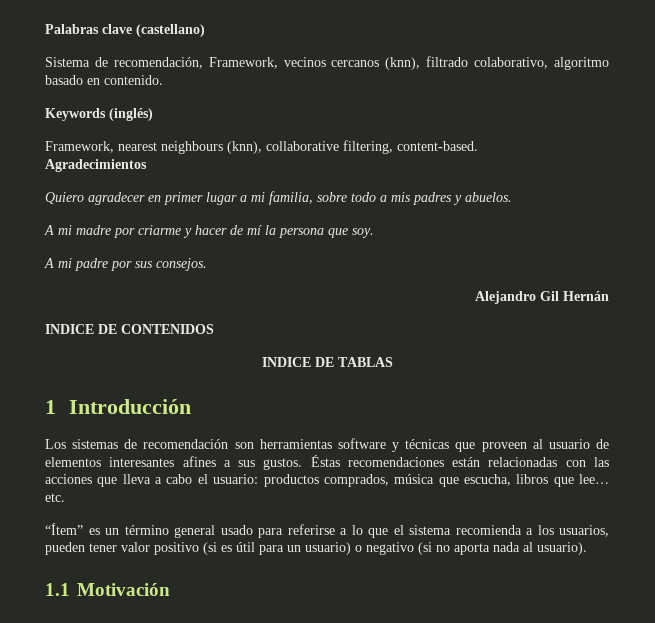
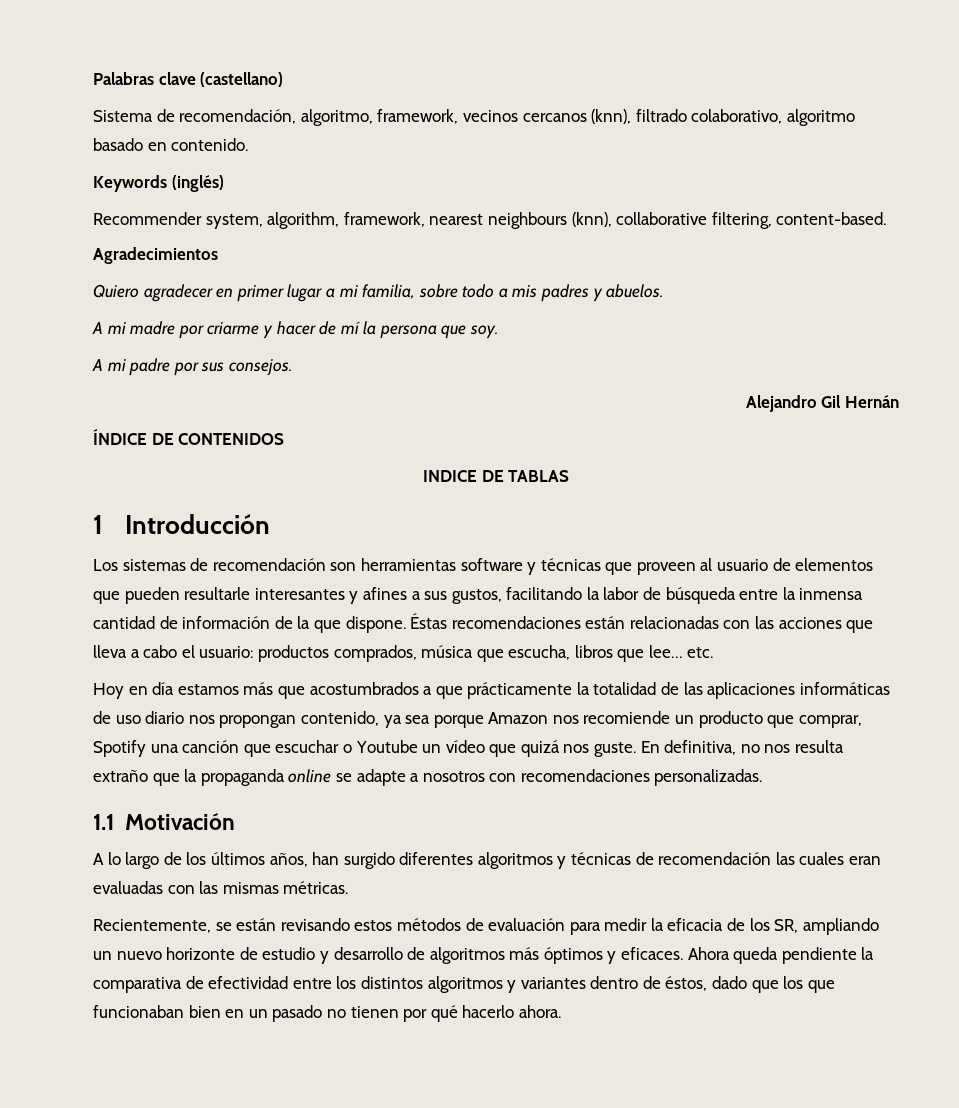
- Sistema de recomendación, Framework, vecinos cercanos (knn), filtrado colaborativo, algoritmo basado en contenido.
+ Sistema de recomendación, algoritmo, framework, vecinos cercanos (knn), filtrado colaborativo, algoritmo basado en contenido.
- Framework, nearest neighbours (knn), collaborative filtering, content-based.
+ Recommender system, algorithm, framework, nearest neighbours (knn), collaborative filtering, content-based.
- INDICE DE CONTENIDOS
+ ÍNDICE DE CONTENIDOS
- Los sistemas de recomendación son herramientas software y técnicas que proveen al usuario de elementos interesantes afines a sus gustos.
+ Los sistemas de recomendación son herramientas software y técnicas que proveen al usuario de elementos que pueden resultarle interesantes y afines a sus gustos, facilitando la labor de búsqueda entre la inmensa cantidad de información de la que dispone.
- “Ítem” es un término general usado para referirse a lo que el sistema recomienda a los usuarios, pueden tener valor positivo (si es útil para un usuario) o negativo (si no aporta nada al usuario).
+ Hoy en día estamos más que acostumbrados a que prácticamente la totalidad de las aplicaciones informáticas de uso diario nos propongan contenido, ya sea porque Amazon nos recomiende un producto que comprar, Spotify una canción que escuchar o Youtube un vídeo que quizá nos guste. En definitiva, no nos resulta extraño que la propaganda online se adapte a nosotros con recomendaciones personalizadas.
  1.1 Motivación
+ A lo largo de los últimos años, han surgido diferentes algoritmos y técnicas de recomendación las cuales eran evaluadas con las mismas métricas.
+ Recientemente, se están revisando estos métodos de evaluación para medir la eficacia de los SR, ampliando un nuevo horizonte de estudio y desarrollo de algoritmos más óptimos y eficaces. Ahora queda pendiente la comparativa de efectividad entre los distintos algoritmos y variantes dentro de éstos, dado que los que funcionaban bien en un pasado no tienen por qué hacerlo ahora.

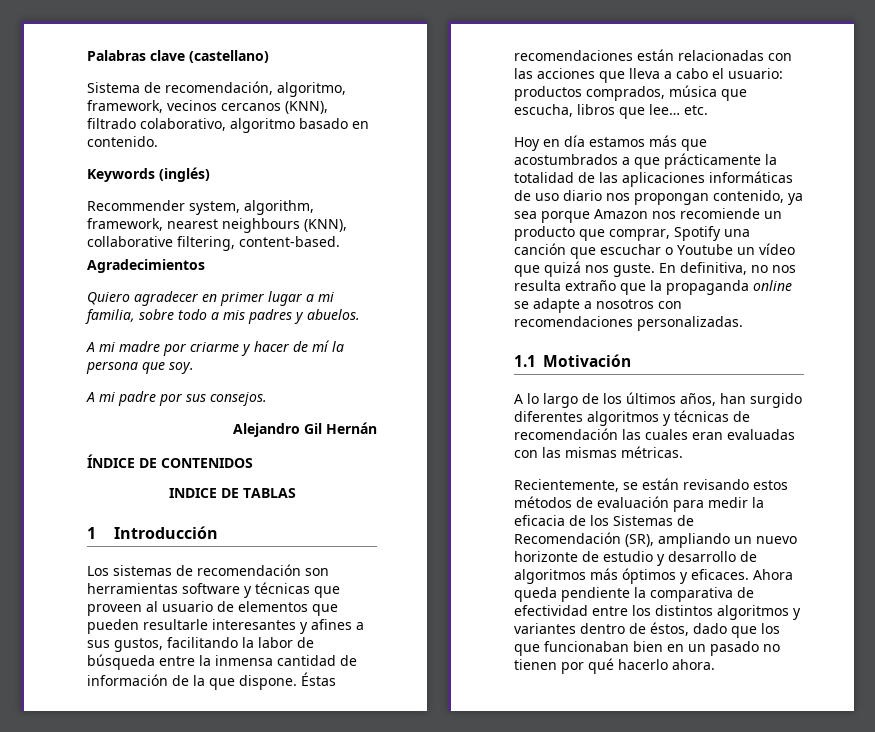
- Sistema de recomendación, algoritmo, framework, vecinos cercanos (knn), filtrado colaborativo, algoritmo basado en contenido.
+ Sistema de recomendación, algoritmo, framework, vecinos cercanos (KNN), filtrado colaborativo, algoritmo basado en contenido.
- Recommender system, algorithm, framework, nearest neighbours (knn), collaborative filtering, content-based.
+ Recommender system, algorithm, framework, nearest neighbours (KNN), collaborative filtering, content-based.
- Recientemente, se están revisando estos métodos de evaluación para medir la eficacia de los SR, ampliando un nuevo horizonte de estudio y desarrollo de algoritmos más óptimos y eficaces.
+ Recientemente, se están revisando estos métodos de evaluación para medir la eficacia de los Sistemas de Recomendación (SR), ampliando un nuevo horizonte de estudio y desarrollo de algoritmos más óptimos y eficaces.

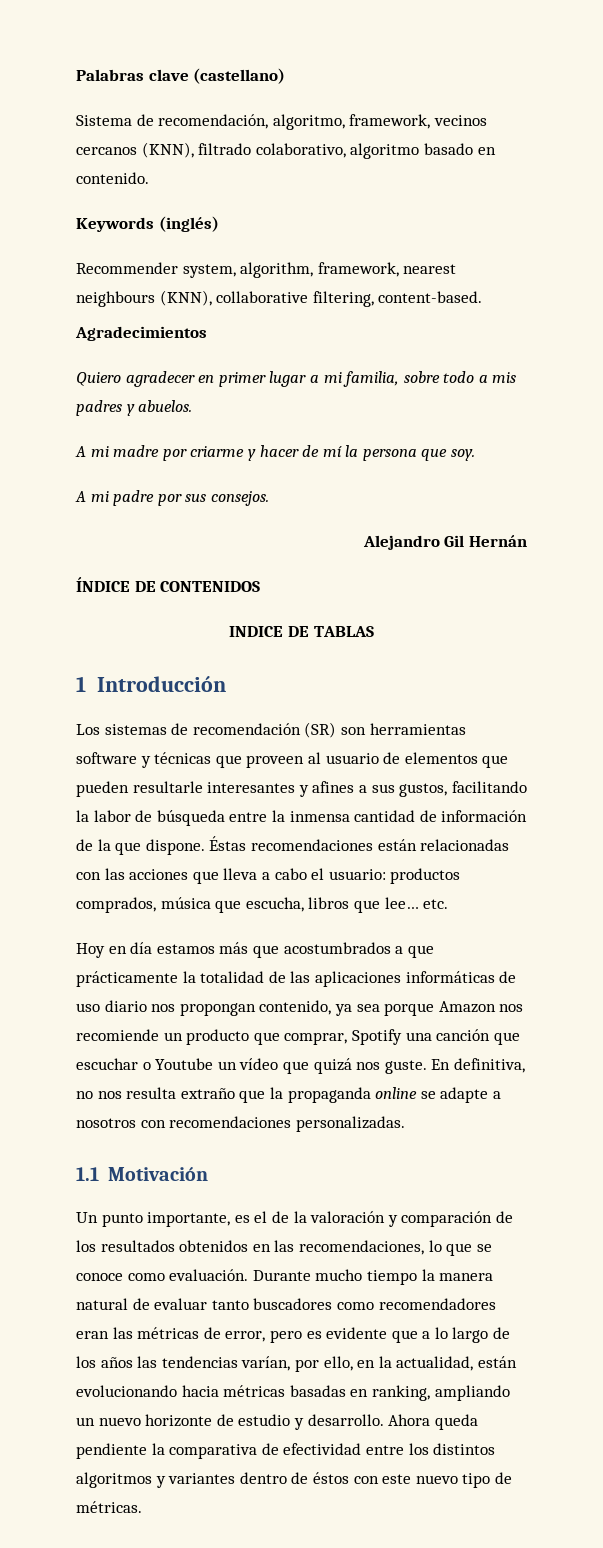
- Los sistemas de recomendación son herramientas software y técnicas que proveen al usuario de elementos que pueden resultarle interesantes y afines a sus gustos, facilitando la labor de búsqueda entre la inmensa cantidad de información de la que dispone.
+ Los sistemas de recomendación (SR) son herramientas software y técnicas que proveen al usuario de elementos que pueden resultarle interesantes y afines a sus gustos, facilitando la labor de búsqueda entre la inmensa cantidad de información de la que dispone.
- A lo largo de los últimos años, han surgido diferentes algoritmos y técnicas de recomendación las cuales eran evaluadas con las mismas métricas.
- Recientemente, se están revisando estos métodos de evaluación para medir la eficacia de los Sistemas de Recomendación (SR), ampliando un nuevo horizonte de estudio y desarrollo de algoritmos más óptimos y eficaces.
+ Un punto importante, es el de la valoración y comparación de los resultados obtenidos en las recomendaciones, lo que se conoce como evaluación. Durante mucho tiempo la manera natural de evaluar tanto buscadores como recomendadores eran las métricas de error, pero es evidente que a lo largo de los años las tendencias varían, por ello, en la actualidad, están evolucionando hacia métricas basadas en ranking, ampliando un nuevo horizonte de estudio y desarrollo.
- Ahora queda pendiente la comparativa de efectividad entre los distintos algoritmos y variantes dentro de éstos, dado que los que funcionaban bien en un pasado no tienen por qué hacerlo ahora.
+ Ahora queda pendiente la comparativa de efectividad entre los distintos algoritmos y variantes dentro de éstos con este nuevo tipo de métricas.

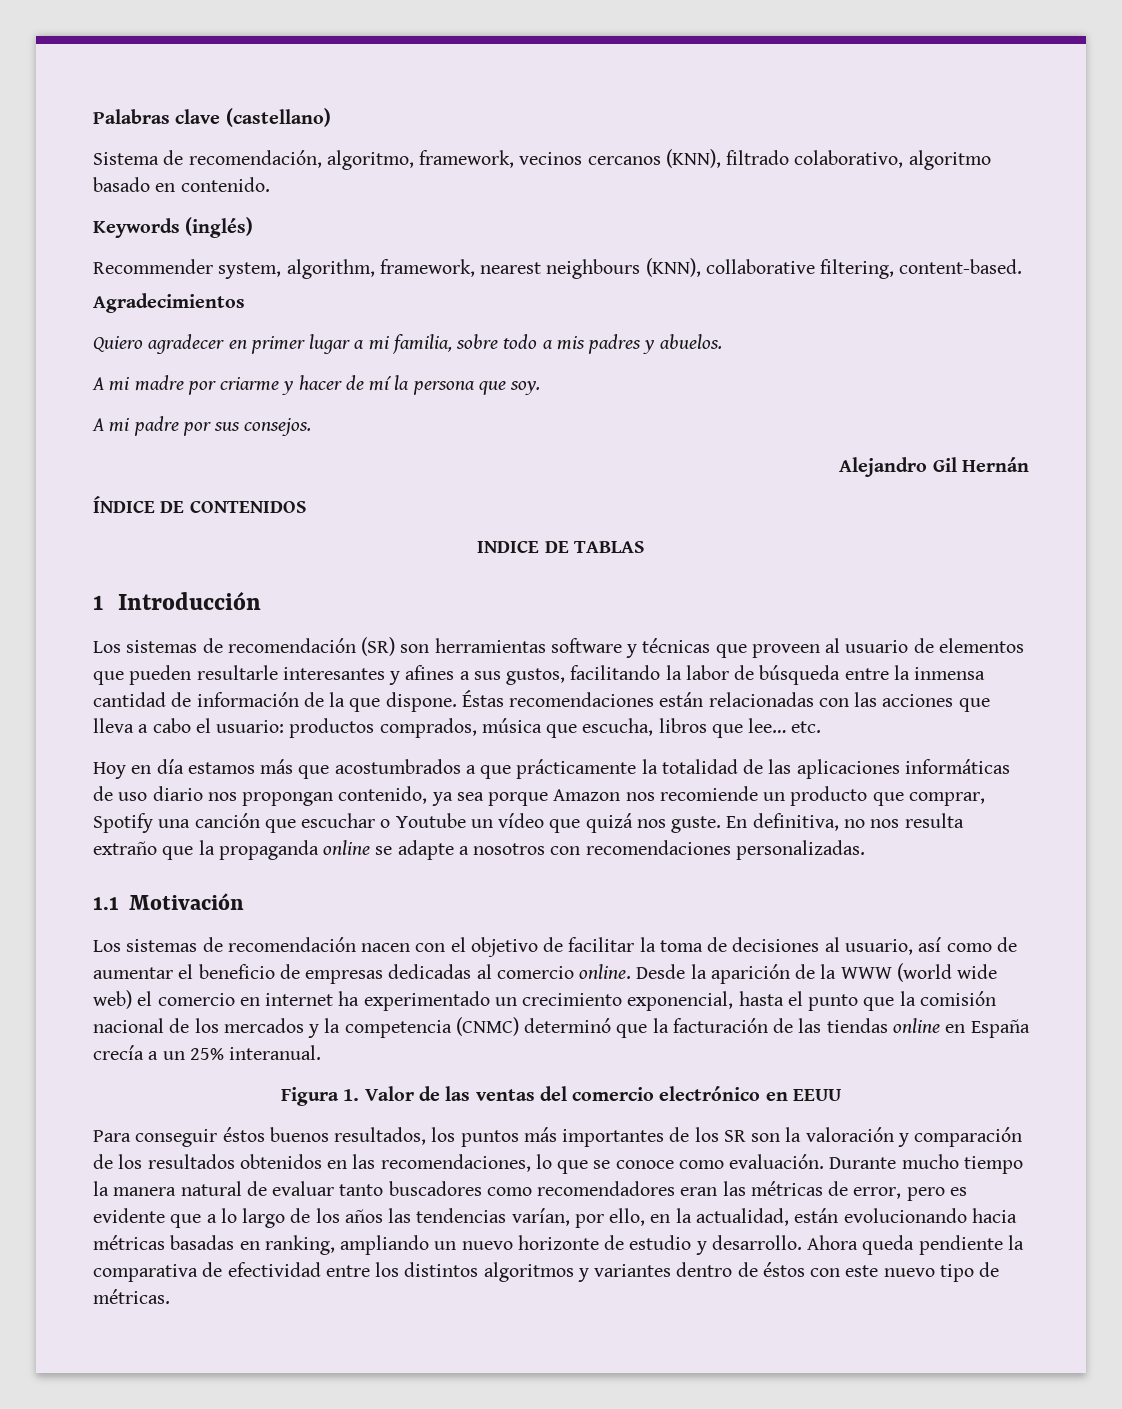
- Un punto importante, es el de la valoración y comparación de los resultados obtenidos en las recomendaciones, lo que se conoce como evaluación.
+ Los sistemas de recomendación nacen con el objetivo de facilitar la toma de decisiones al usuario, así como de aumentar el beneficio de empresas dedicadas al comercio online. Desde la aparición de la WWW (world wide web) el comercio en internet ha experimentado un crecimiento exponencial, hasta el punto que la comisión nacional de los mercados y la competencia (CNMC) determinó que la facturación de las tiendas online en España crecía a un 25% interanual.
+ Figura 1. Valor de las ventas del comercio electrónico en EEUU
+ Para conseguir éstos buenos resultados, los puntos más importantes de los SR son la valoración y comparación de los resultados obtenidos en las recomendaciones, lo que se conoce como evaluación.

